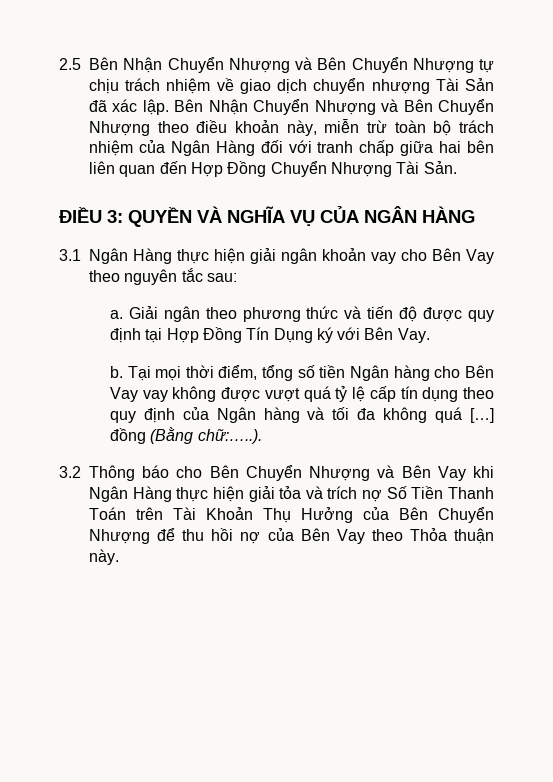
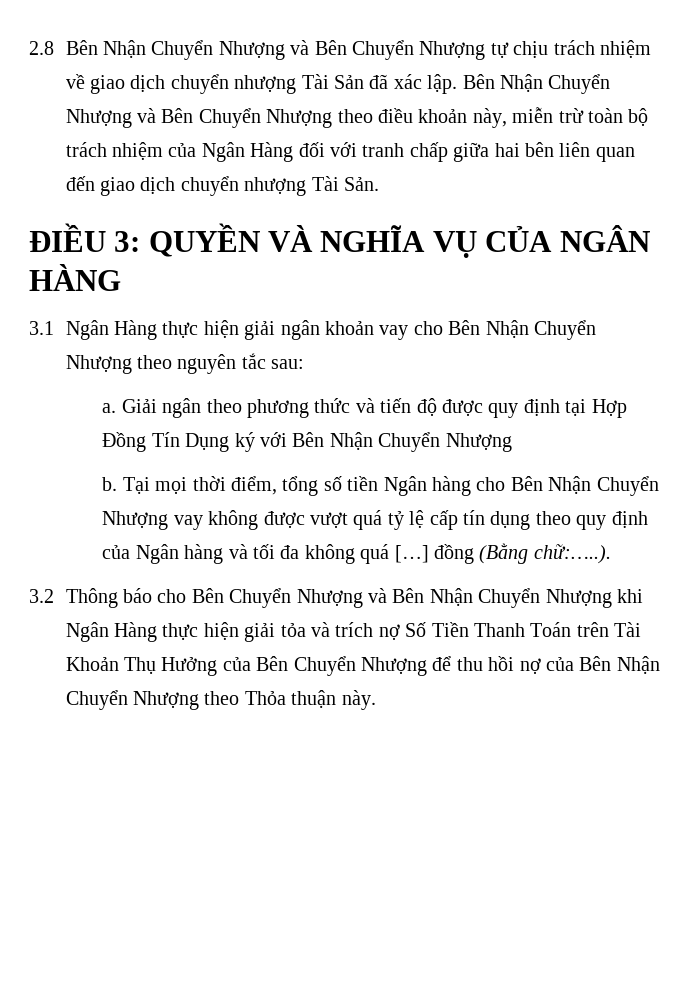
- 2.5 Bên Nhận Chuyển Nhượng và Bên Chuyển Nhượng tự chịu trách nhiệm về giao dịch chuyển nhượng Tài Sản đã xác lập.
+ 2.8 Bên Nhận Chuyển Nhượng và Bên Chuyển Nhượng tự chịu trách nhiệm về giao dịch chuyển nhượng Tài Sản đã xác lập.
- Bên Nhận Chuyển Nhượng và Bên Chuyển Nhượng theo điều khoản này, miễn trừ toàn bộ trách nhiệm của Ngân Hàng đối với tranh chấp giữa hai bên liên quan đến Hợp Đồng Chuyển Nhượng Tài Sản.
+ Bên Nhận Chuyển Nhượng và Bên Chuyển Nhượng theo điều khoản này, miễn trừ toàn bộ trách nhiệm của Ngân Hàng đối với tranh chấp giữa hai bên liên quan đến giao dịch chuyển nhượng Tài Sản.
- 3.1 Ngân Hàng thực hiện giải ngân khoản vay cho Bên Vay theo nguyên tắc sau:
+ 3.1 Ngân Hàng thực hiện giải ngân khoản vay cho Bên Nhận Chuyển Nhượng theo nguyên tắc sau:
- Giải ngân theo phương thức và tiến độ được quy định tại Hợp Đồng Tín Dụng ký với Bên Vay.
+ Giải ngân theo phương thức và tiến độ được quy định tại Hợp Đồng Tín Dụng ký với Bên Nhận Chuyển Nhượng
- Tại mọi thời điểm, tổng số tiền Ngân hàng cho Bên Vay vay không được vượt quá tỷ lệ cấp tín dụng theo quy định của Ngân hàng và tối đa không quá […] đồng (Bằng chữ:…..).
+ Tại mọi thời điểm, tổng số tiền Ngân hàng cho Bên Nhận Chuyển Nhượng vay không được vượt quá tỷ lệ cấp tín dụng theo quy định của Ngân hàng và tối đa không quá […] đồng (Bằng chữ:…..).
- 3.2 Thông báo cho Bên Chuyển Nhượng và Bên Vay khi Ngân Hàng thực hiện giải tỏa và trích nợ Số Tiền Thanh Toán trên Tài Khoản Thụ Hưởng của Bên Chuyển Nhượng để thu hồi nợ của Bên Vay theo Thỏa thuận này.
+ 3.2 Thông báo cho Bên Chuyển Nhượng và Bên Nhận Chuyển Nhượng khi Ngân Hàng thực hiện giải tỏa và trích nợ Số Tiền Thanh Toán trên Tài Khoản Thụ Hưởng của Bên Chuyển Nhượng để thu hồi nợ của Bên Nhận Chuyển Nhượng theo Thỏa thuận này.

